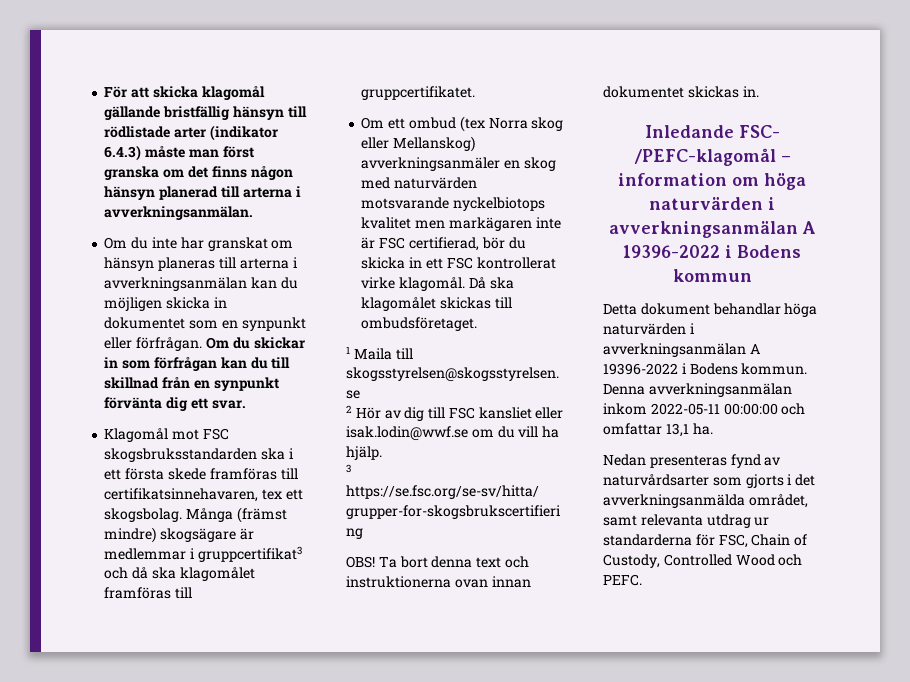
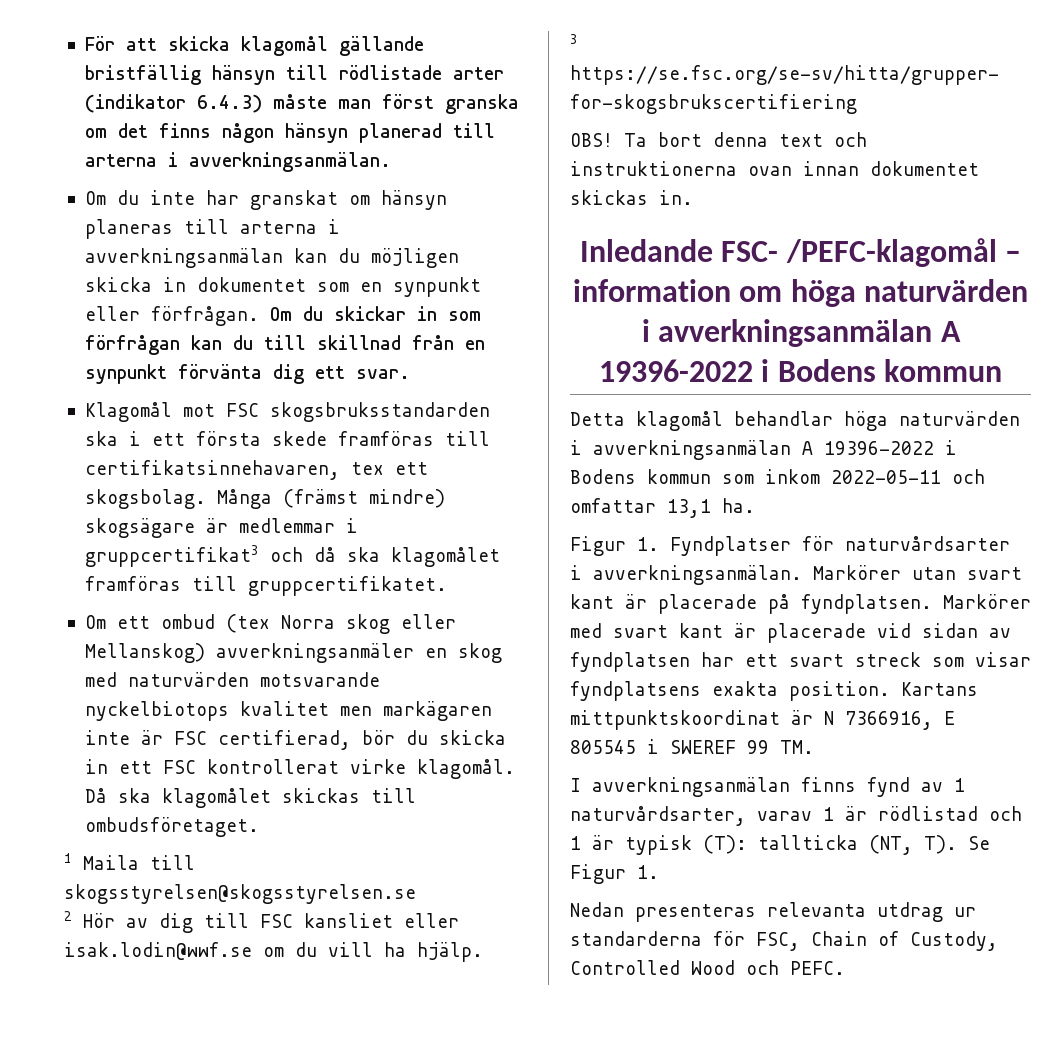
- Detta dokument behandlar höga naturvärden i avverkningsanmälan A 19396-2022 i Bodens kommun. Denna avverkningsanmälan inkom 2022-05-11 00:00:00 och omfattar 13,1 ha.
+ Detta klagomål behandlar höga naturvärden i avverkningsanmälan A 19396-2022 i Bodens kommun som inkom 2022-05-11 och omfattar 13,1 ha.
- Nedan presenteras fynd av naturvårdsarter som gjorts i det avverkningsanmälda området, samt relevanta utdrag ur standarderna för FSC, Chain of Custody, Controlled Wood och PEFC.
+ Figur 1. Fyndplatser för naturvårdsarter i avverkningsanmälan. Markörer utan svart kant är placerade på fyndplatsen. Markörer med svart kant är placerade vid sidan av fyndplatsen har ett svart streck som visar fyndplatsens exakta position. Kartans mittpunktskoordinat är N 7366916, E 805545 i SWEREF 99 TM.
+ I avverkningsanmälan finns fynd av 1 naturvårdsarter, varav 1 är rödlistad och 1 är typisk (T): tallticka (NT, T). Se Figur 1.
+ Nedan presenteras relevanta utdrag ur standarderna för FSC, Chain of Custody, Controlled Wood och PEFC.

